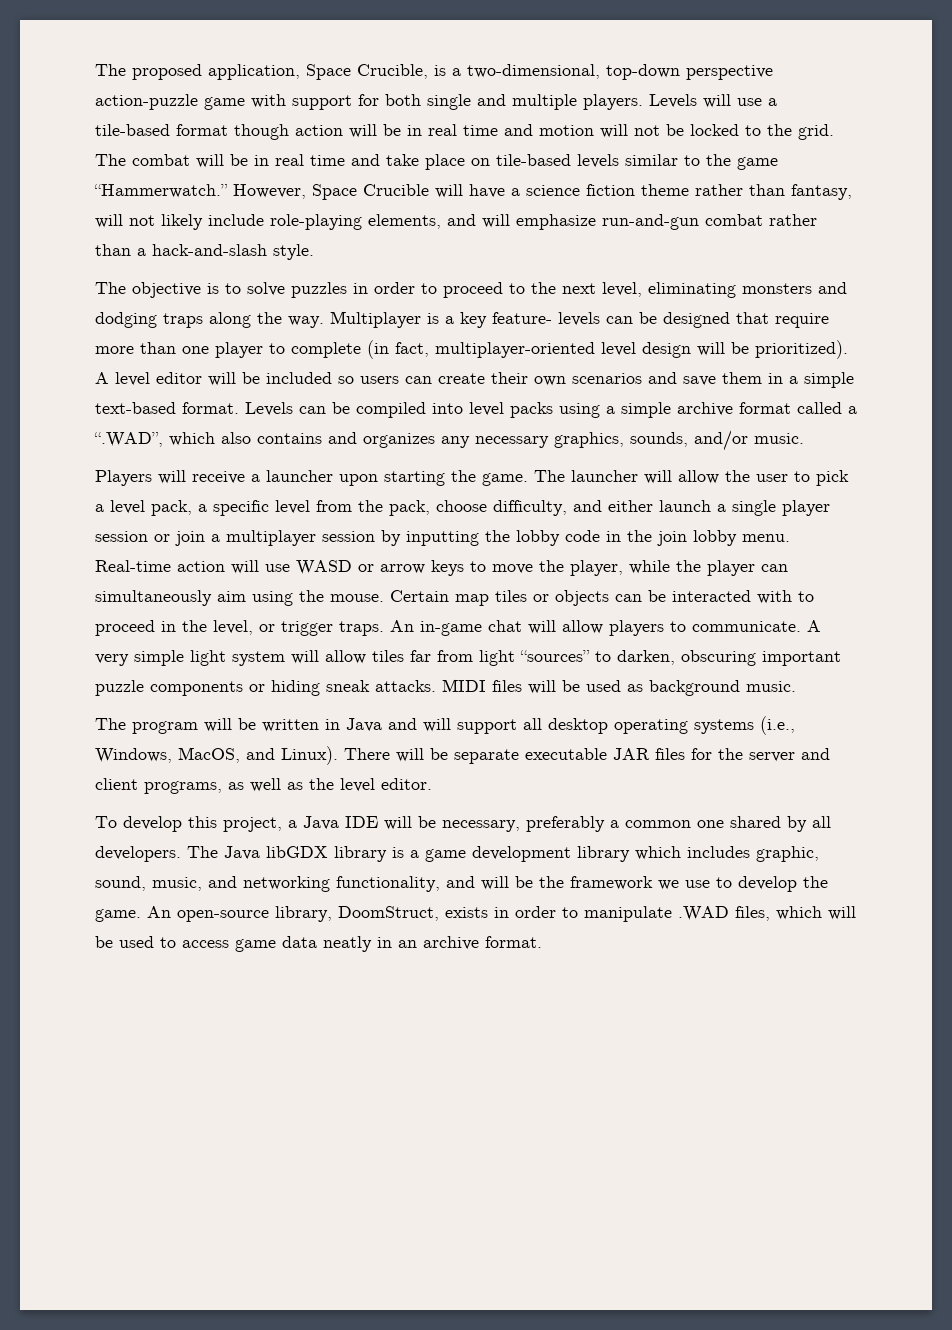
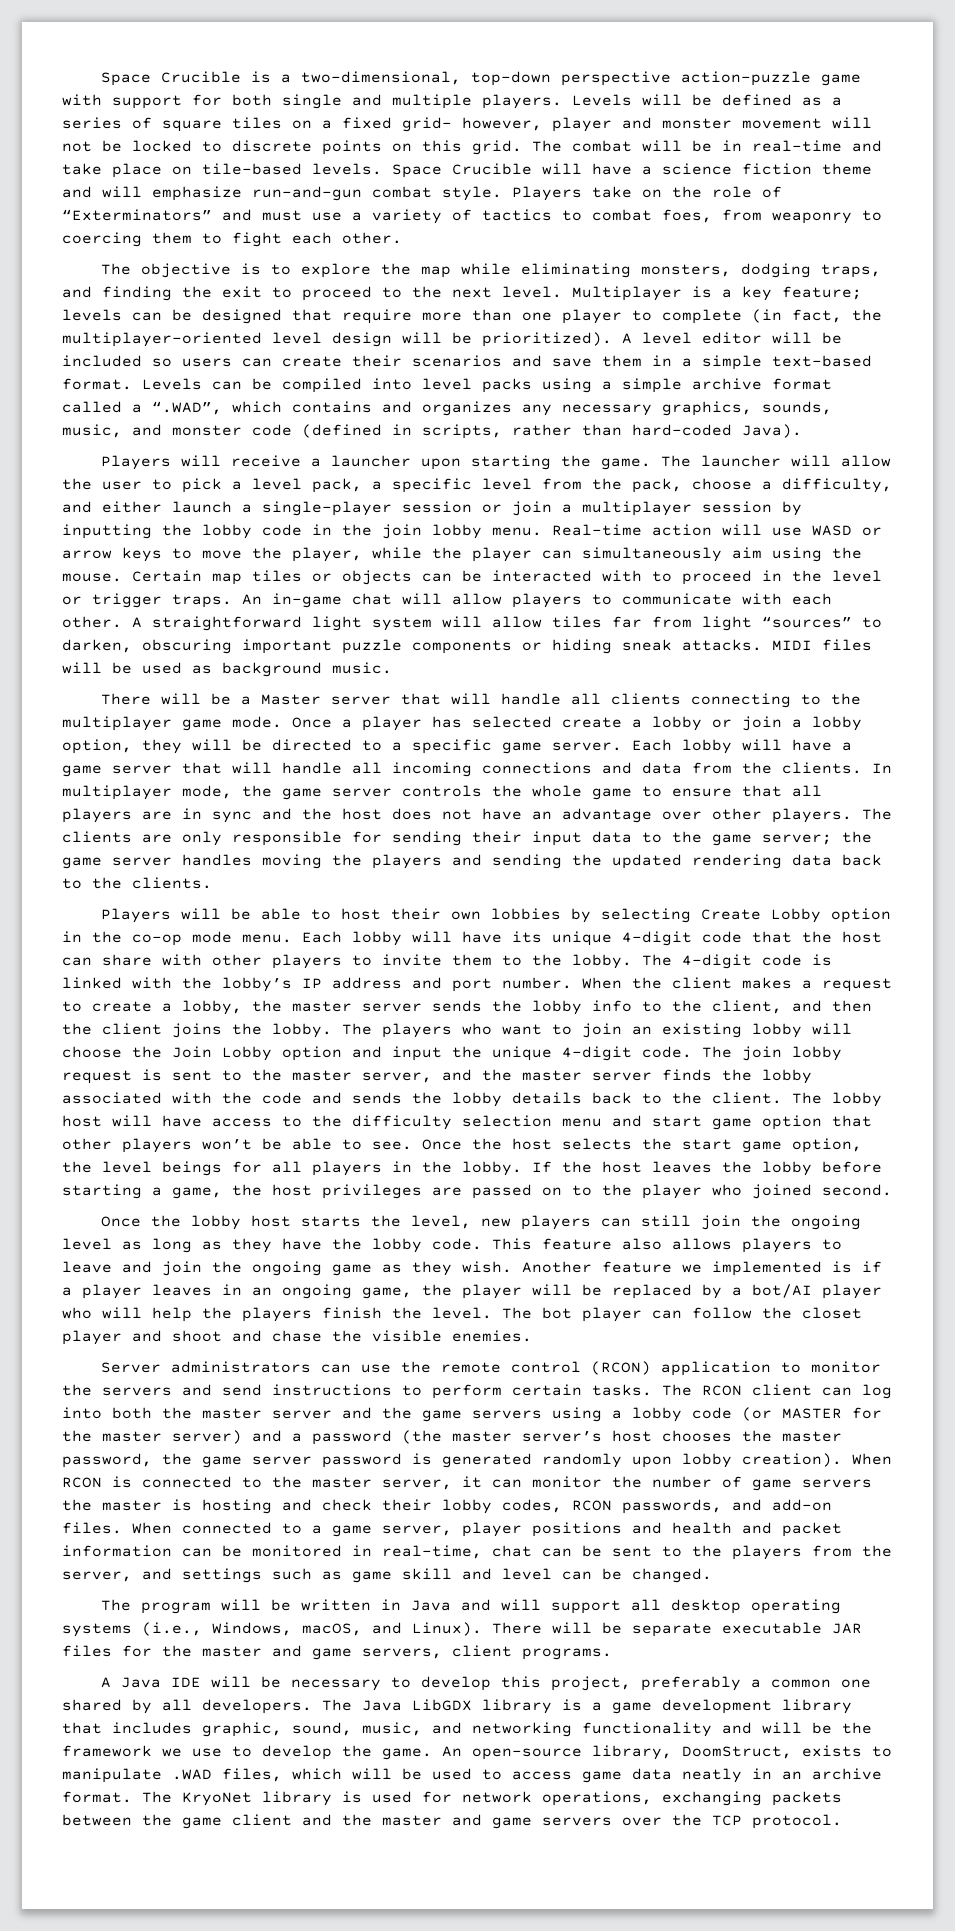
- The proposed application, Space Crucible, is a two-dimensional, top-down perspective action-puzzle game with support for both single and multiple players.
+ Space Crucible is a two-dimensional, top-down perspective action-puzzle game with support for both single and multiple players.
- Levels will use a tile-based format though action will be in real time and motion will not be locked to the grid.
+ Levels will be defined as a series of square tiles on a fixed grid- however, player and monster movement will not be locked to discrete points on this grid.
- The combat will be in real time and take place on tile-based levels similar to the game “Hammerwatch.” However, Space Crucible will have a science fiction theme rather than fantasy, will not likely include role-playing elements, and will emphasize run-and-gun combat rather than a hack-and-slash style.
- The objective is to solve puzzles in order to proceed to the next level, eliminating monsters and dodging traps along the way.
+ The combat will be in real-time and take place on tile-based levels. Space Crucible will have a science fiction theme and will emphasize run-and-gun combat style. Players take on the role of “Exterminators” and must use a variety of tactics to combat foes, from weaponry to coercing them to fight each other.
+ The objective is to explore the map while eliminating monsters, dodging traps, and finding the exit to proceed to the next level.
- Multiplayer is a key feature- levels can be designed that require more than one player to complete (in fact, multiplayer-oriented level design will be prioritized).
+ Multiplayer is a key feature; levels can be designed that require more than one player to complete (in fact, the multiplayer-oriented level design will be prioritized).
- A level editor will be included so users can create their own scenarios and save them in a simple text-based format.
+ A level editor will be included so users can create their scenarios and save them in a simple text-based format.
- Levels can be compiled into level packs using a simple archive format called a “.WAD”, which also contains and organizes any necessary graphics, sounds, and/or music.
+ Levels can be compiled into level packs using a simple archive format called a “.WAD”, which contains and organizes any necessary graphics, sounds, music, and monster code (defined in scripts, rather than hard-coded Java).
- The launcher will allow the user to pick a level pack, a specific level from the pack, choose difficulty, and either launch a single player session or join a multiplayer session by inputting the lobby code in the join lobby menu.
+ The launcher will allow the user to pick a level pack, a specific level from the pack, choose a difficulty, and either launch a single-player session or join a multiplayer session by inputting the lobby code in the join lobby menu.
- Certain map tiles or objects can be interacted with to proceed in the level, or trigger traps.
+ Certain map tiles or objects can be interacted with to proceed in the level or trigger traps.
- An in-game chat will allow players to communicate. A very simple light system will allow tiles far from light “sources” to darken, obscuring important puzzle components or hiding sneak attacks.
+ An in-game chat will allow players to communicate with each other. A straightforward light system will allow tiles far from light “sources” to darken, obscuring important puzzle components or hiding sneak attacks.
+ There will be a Master server that will handle all clients connecting to the multiplayer game mode. Once a player has selected create a lobby or join a lobby option, they will be directed to a specific game server. Each lobby will have a game server that will handle all incoming connections and data from the clients. In multiplayer mode, the game server controls the whole game to ensure that all players are in sync and the host does not have an advantage over other players. The clients are only responsible for sending their input data to the game server; the game server handles moving the players and sending the updated rendering data back to the clients.
+ Players will be able to host their own lobbies by selecting Create Lobby option in the co-op mode menu. Each lobby will have its unique 4-digit code that the host can share with other players to invite them to the lobby. The 4-digit code is linked with the lobby’s IP address and port number. When the client makes a request to create a lobby, the master server sends the lobby info to the client, and then the client joins the lobby. The players who want to join an existing lobby will choose the Join Lobby option and input the unique 4-digit code. The join lobby request is sent to the master server, and the master server finds the lobby associated with the code and sends the lobby details back to the client. The lobby host will have access to the difficulty selection menu and start game option that other players won’t be able to see. Once the host selects the start game option, the level beings for all players in the lobby. If the host leaves the lobby before starting a game, the host privileges are passed on to the player who joined second.
+ Once the lobby host starts the level, new players can still join the ongoing level as long as they have the lobby code. This feature also allows players to leave and join the ongoing game as they wish. Another feature we implemented is if a player leaves in an ongoing game, the player will be replaced by a bot/AI player who will help the players finish the level. The bot player can follow the closet player and shoot and chase the visible enemies.
+ Server administrators can use the remote control (RCON) application to monitor the servers and send instructions to perform certain tasks. The RCON client can log into both the master server and the game servers using a lobby code (or MASTER for the master server) and a password (the master server’s host chooses the master password, the game server password is generated randomly upon lobby creation). When RCON is connected to the master server, it can monitor the number of game servers the master is hosting and check their lobby codes, RCON passwords, and add-on files. When connected to a game server, player positions and health and packet information can be monitored in real-time, chat can be sent to the players from the server, and settings such as game skill and level can be changed.
- The program will be written in Java and will support all desktop operating systems (i.e., Windows, MacOS, and Linux).
+ The program will be written in Java and will support all desktop operating systems (i.e., Windows, macOS, and Linux).
- There will be separate executable JAR files for the server and client programs, as well as the level editor.
- To develop this project, a Java IDE will be necessary, preferably a common one shared by all developers.
+ There will be separate executable JAR files for the master and game servers, client programs.
+ A Java IDE will be necessary to develop this project, preferably a common one shared by all developers.
- The Java libGDX library is a game development library which includes graphic, sound, music, and networking functionality, and will be the framework we use to develop the game.
+ The Java LibGDX library is a game development library that includes graphic, sound, music, and networking functionality and will be the framework we use to develop the game.
- An open-source library, DoomStruct, exists in order to manipulate .WAD files, which will be used to access game data neatly in an archive format.
+ An open-source library, DoomStruct, exists to manipulate .WAD files, which will be used to access game data neatly in an archive format.
+ The KryoNet library is used for network operations, exchanging packets between the game client and the master and game servers over the TCP protocol.

